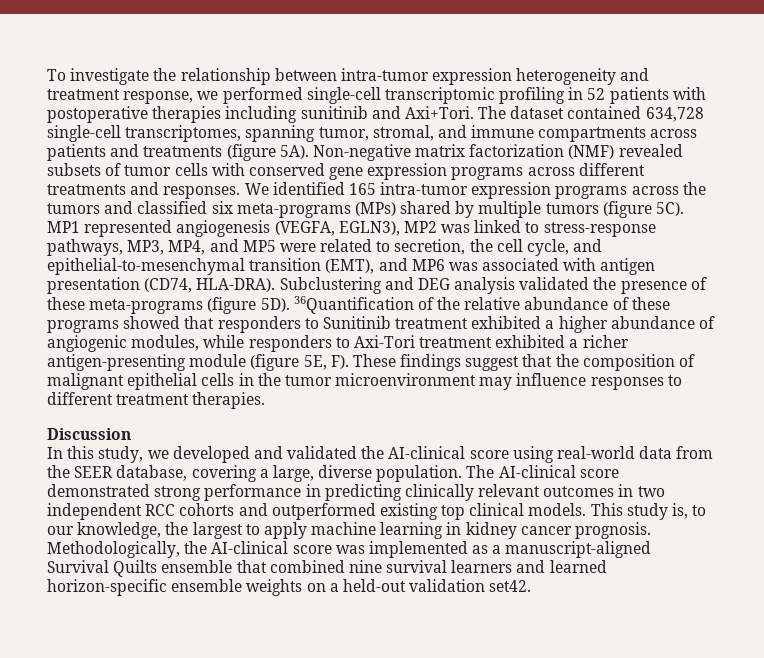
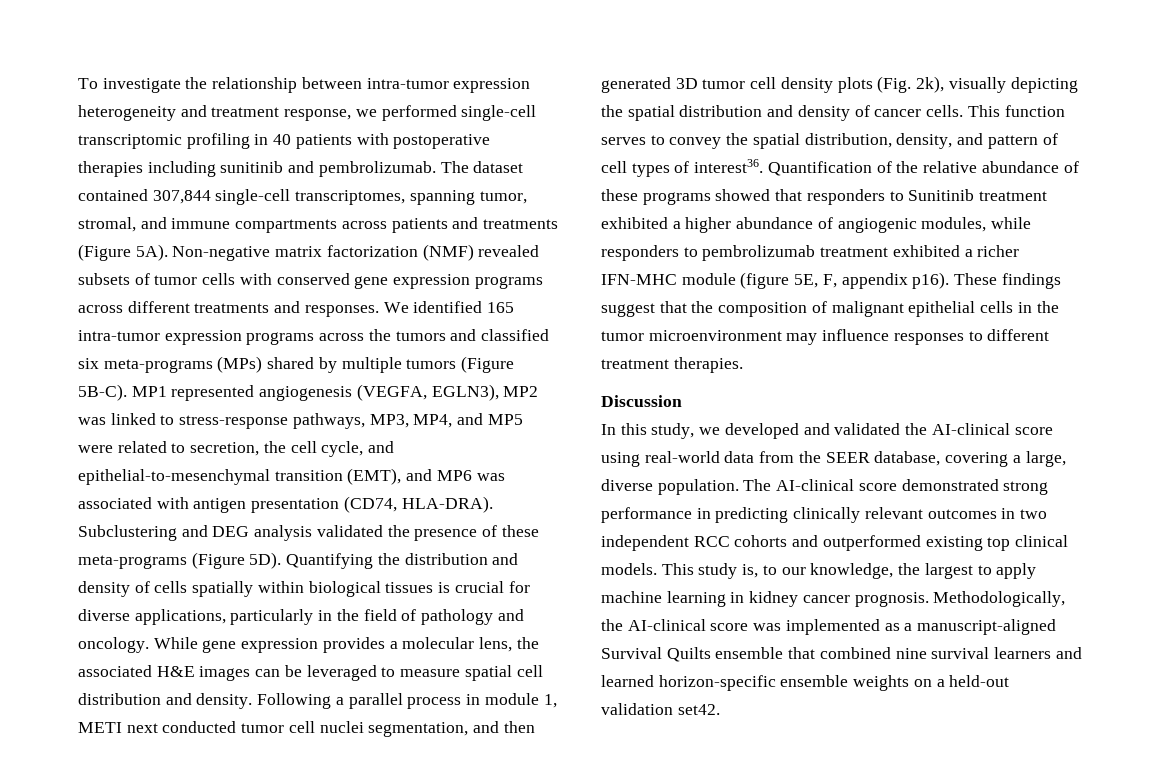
- To investigate the relationship between intra-tumor expression heterogeneity and treatment response, we performed single-cell transcriptomic profiling in 52 patients with postoperative therapies including sunitinib and Axi+Tori.
+ To investigate the relationship between intra-tumor expression heterogeneity and treatment response, we performed single-cell transcriptomic profiling in 40 patients with postoperative therapies including sunitinib and pembrolizumab.
- The dataset contained 634,728 single-cell transcriptomes, spanning tumor, stromal, and immune compartments across patients and treatments (figure 5A).
+ The dataset contained 307,844 single-cell transcriptomes, spanning tumor, stromal, and immune compartments across patients and treatments (Figure 5A).
- We identified 165 intra-tumor expression programs across the tumors and classified six meta-programs (MPs) shared by multiple tumors (figure 5C).
+ We identified 165 intra-tumor expression programs across the tumors and classified six meta-programs (MPs) shared by multiple tumors (Figure 5B-C).
- Subclustering and DEG analysis validated the presence of these meta-programs (figure 5D). 36Quantification of the relative abundance of these programs showed that responders to Sunitinib treatment exhibited a higher abundance of angiogenic modules, while responders to Axi-Tori treatment exhibited a richer antigen-presenting module (figure 5E, F). These findings suggest that the composition of malignant epithelial cells in the tumor microenvironment may influence responses to different treatment therapies.
+ Subclustering and DEG analysis validated the presence of these meta-programs (Figure 5D). Quantifying the distribution and density of cells spatially within biological tissues is crucial for diverse applications, particularly in the field of pathology and oncology. While gene expression provides a molecular lens, the associated H&E images can be leveraged to measure spatial cell distribution and density. Following a parallel process in module 1, METI next conducted tumor cell nuclei segmentation, and then generated 3D tumor cell density plots (Fig. 2k), visually depicting the spatial distribution and density of cancer cells. This function serves to convey the spatial distribution, density, and pattern of cell types of interest36. Quantification of the relative abundance of these programs showed that responders to Sunitinib treatment exhibited a higher abundance of angiogenic modules, while responders to pembrolizumab treatment exhibited a richer IFN-MHC module (figure 5E, F, appendix p16). These findings suggest that the composition of malignant epithelial cells in the tumor microenvironment may influence responses to different treatment therapies.

